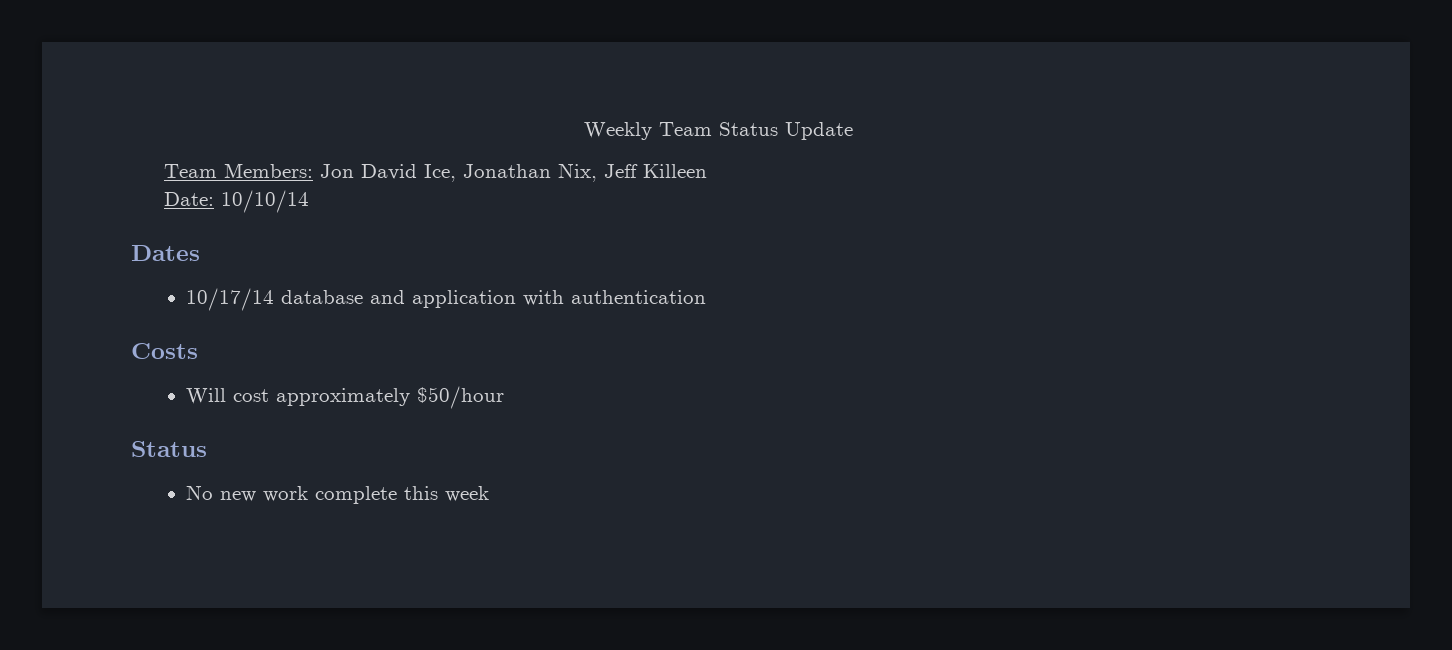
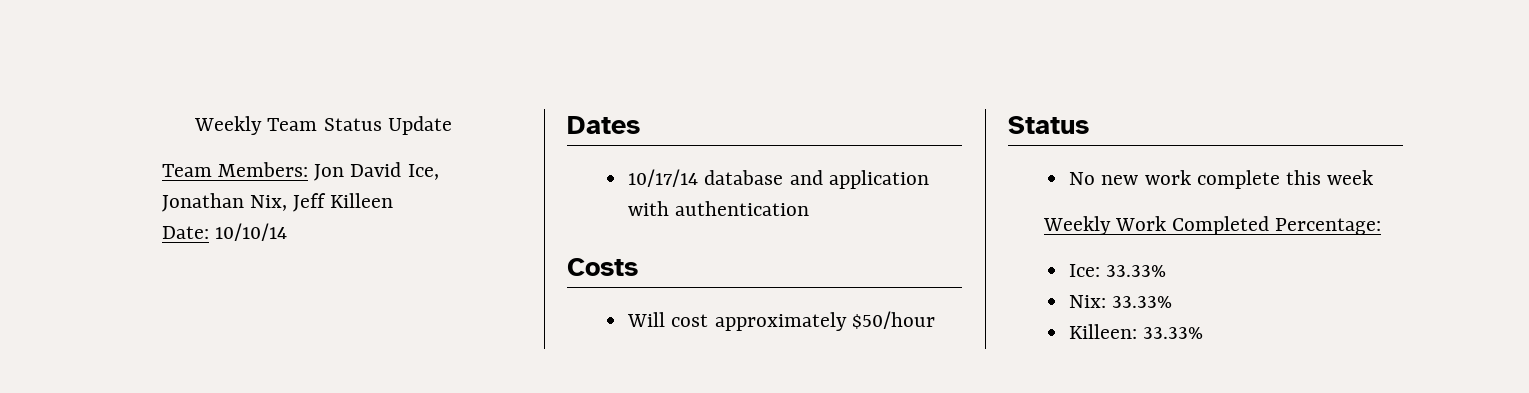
+ Weekly Work Completed Percentage:
+ Ice: 33.33%
+ Nix: 33.33%
+ Killeen: 33.33%

